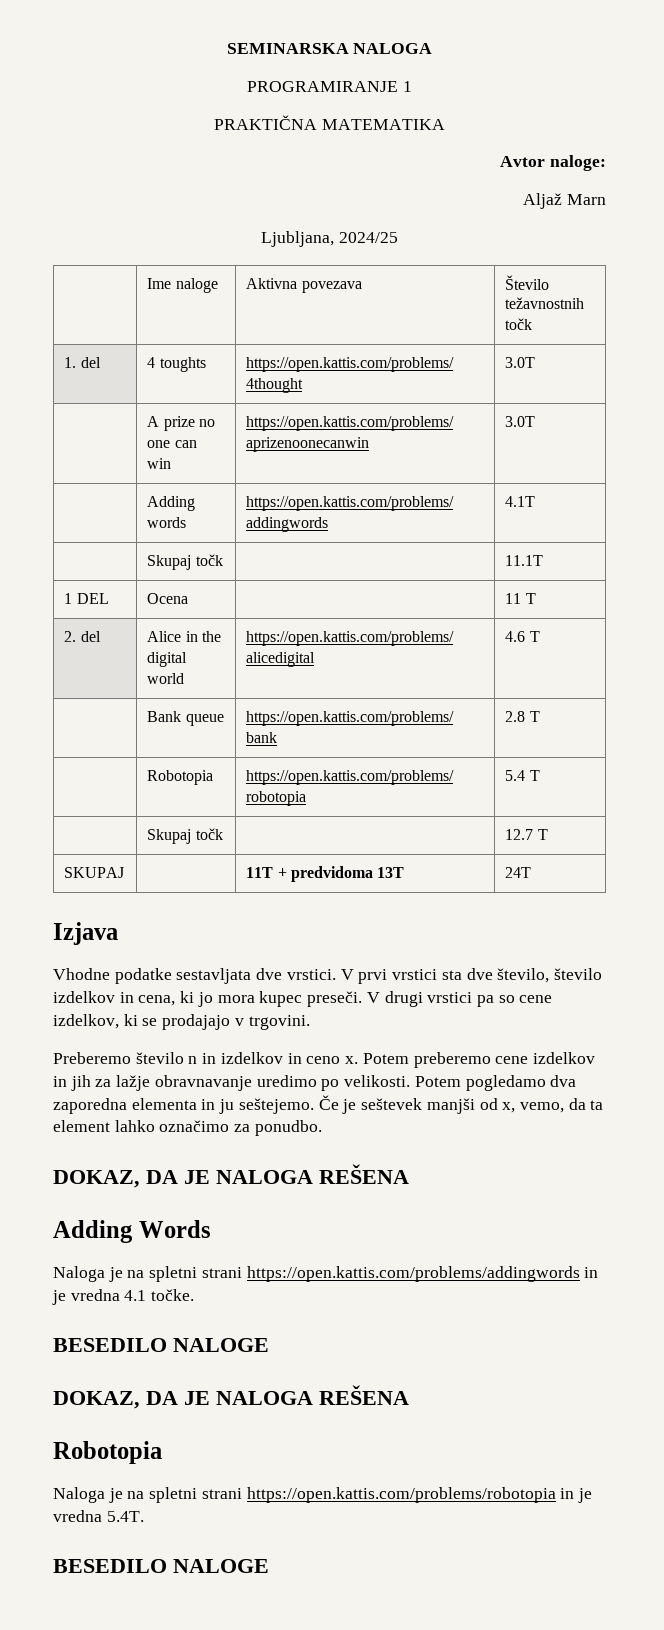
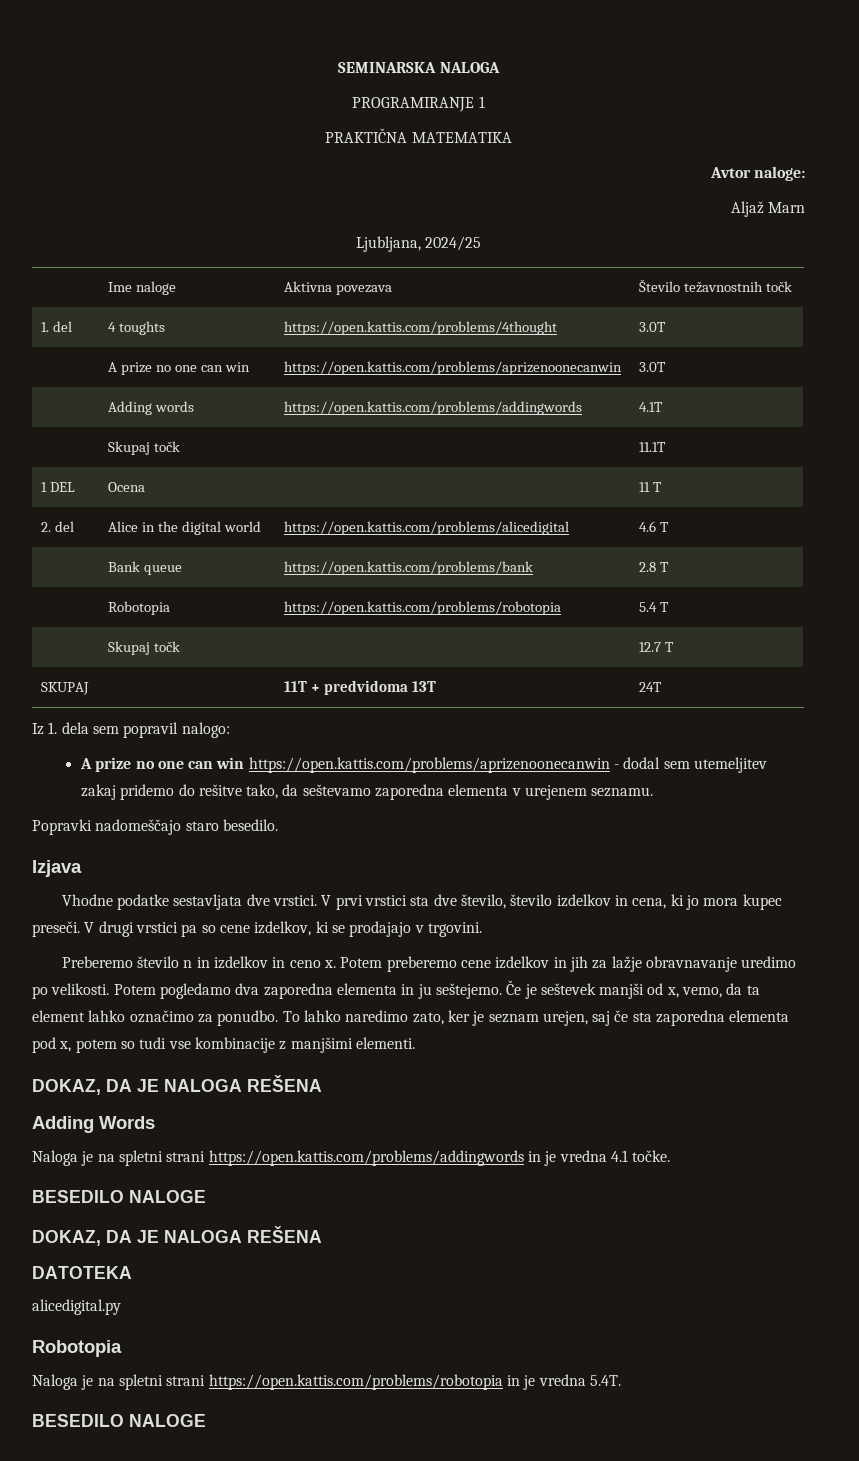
+ Iz 1. dela sem popravil nalogo:
+ A prize no one can win https://open.kattis.com/problems/aprizenoonecanwin - dodal sem utemeljitev zakaj pridemo do rešitve tako, da seštevamo zaporedna elementa v urejenem seznamu.
+ Popravki nadomeščajo staro besedilo.
+ To lahko naredimo zato, ker je seznam urejen, saj če sta zaporedna elementa pod x, potem so tudi vse kombinacije z manjšimi elementi.
+ DATOTEKA
+ alicedigital.py

